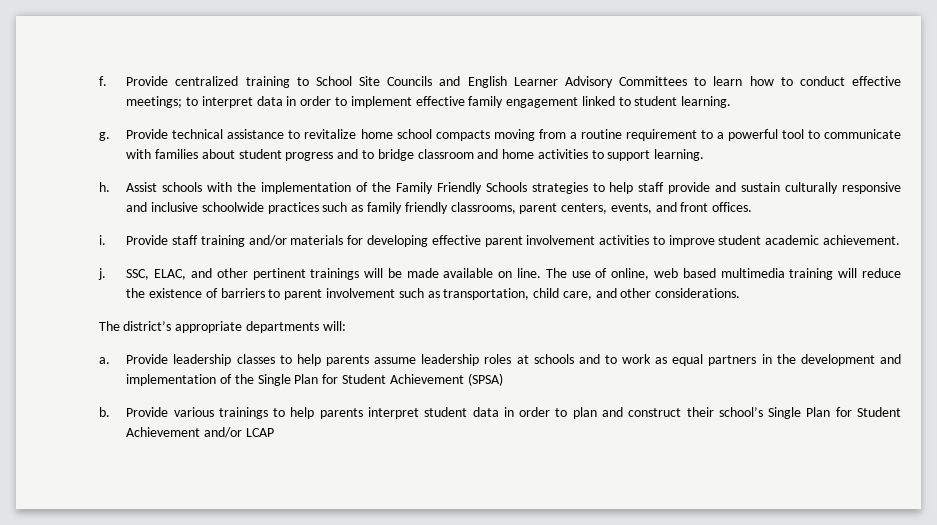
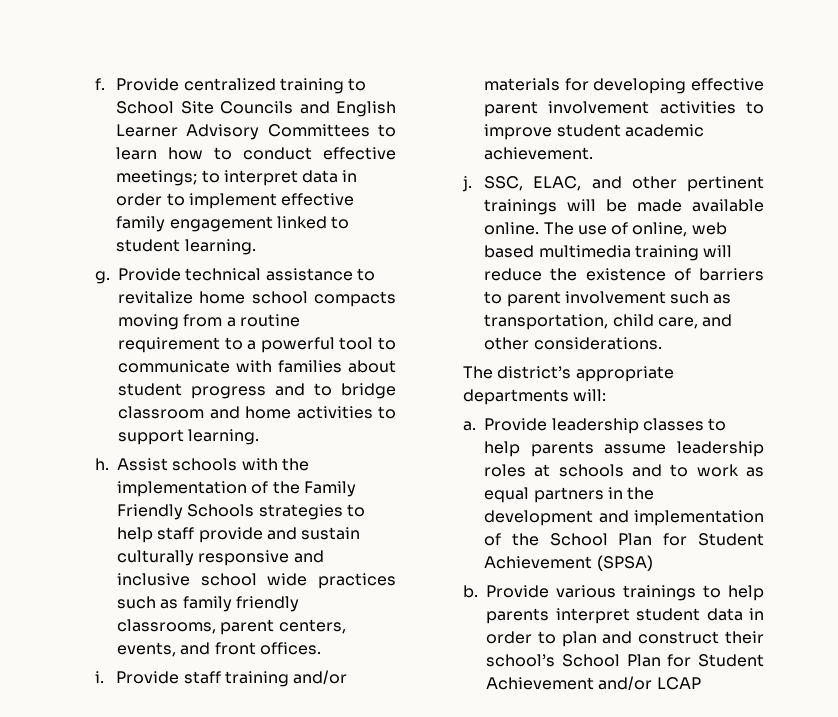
- Assist schools with the implementation of the Family Friendly Schools strategies to help staff provide and sustain culturally responsive and inclusive schoolwide practices such as family friendly classrooms, parent centers, events, and front offices.
+ Assist schools with the implementation of the Family Friendly Schools strategies to help staff provide and sustain culturally responsive and inclusive school wide practices such as family friendly classrooms, parent centers, events, and front offices.
- SSC, ELAC, and other pertinent trainings will be made available on line.
+ SSC, ELAC, and other pertinent trainings will be made available online.
- Provide leadership classes to help parents assume leadership roles at schools and to work as equal partners in the development and implementation of the Single Plan for Student Achievement (SPSA)
+ Provide leadership classes to help parents assume leadership roles at schools and to work as equal partners in the development and implementation of the School Plan for Student Achievement (SPSA)
- Provide various trainings to help parents interpret student data in order to plan and construct their school’s Single Plan for Student Achievement and/or LCAP
+ Provide various trainings to help parents interpret student data in order to plan and construct their school’s School Plan for Student Achievement and/or LCAP

